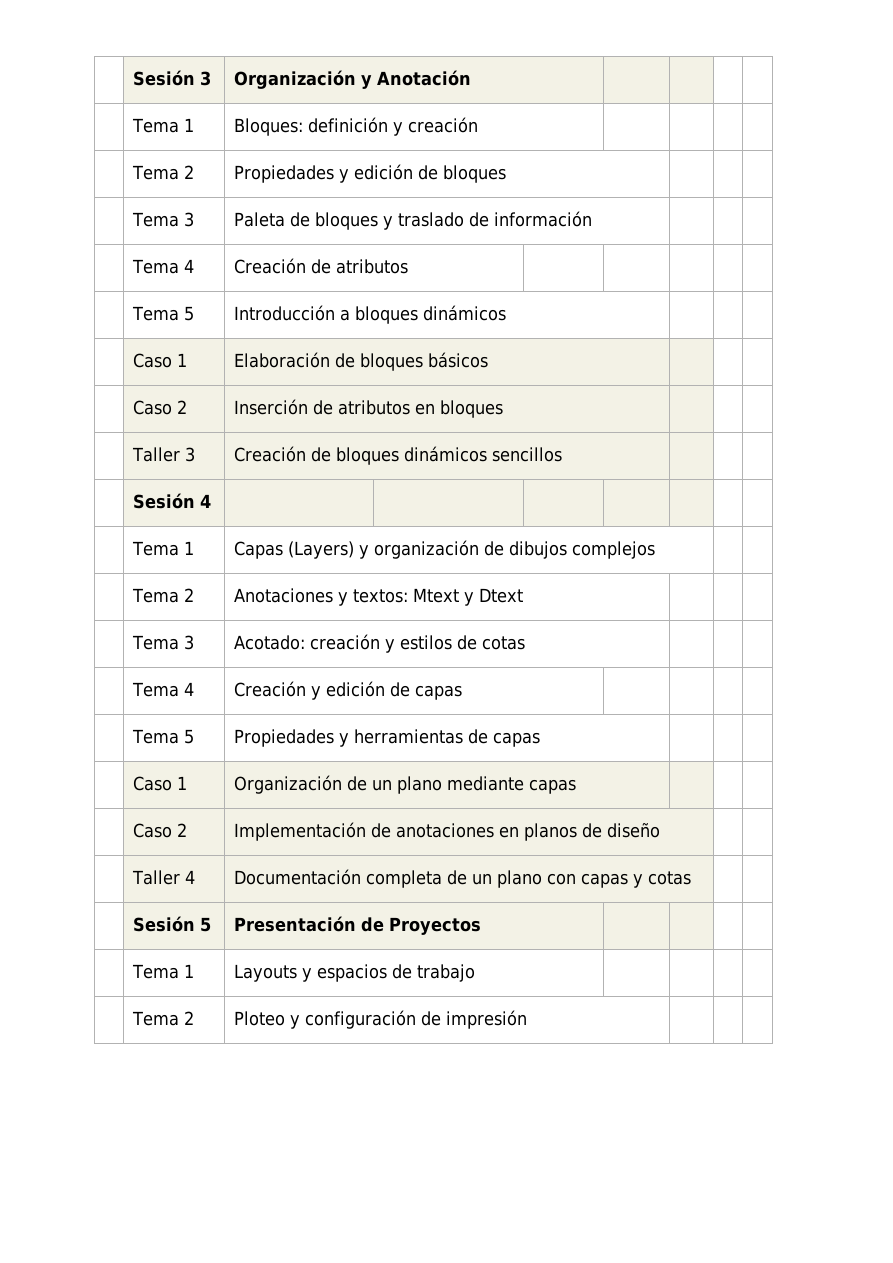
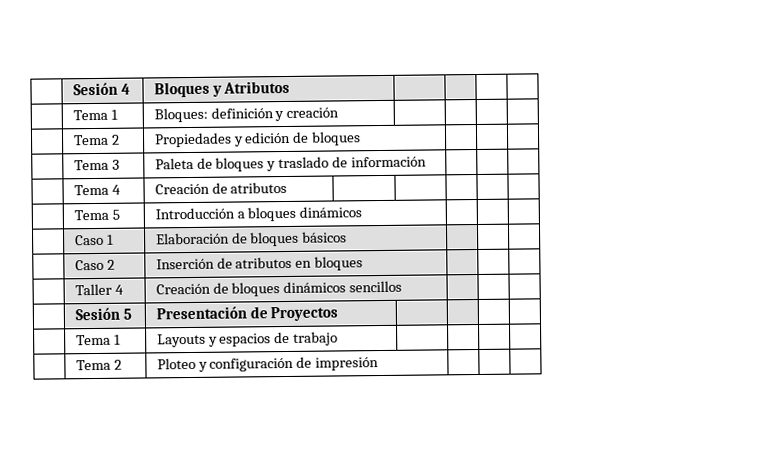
- | Sesión 3 | Organización y Anotación | | | |
+ | Sesión 4 | Bloques y Atributos | | | |
- | Taller 3 | Creación de bloques dinámicos sencillos | | |
+ | Taller 4 | Creación de bloques dinámicos sencillos | | |
- | Sesión 4 | | | | | | |
- | Tema 1 | Capas (Layers) y organización de dibujos complejos | |
- | Tema 2 | Anotaciones y textos: Mtext y Dtext | | |
- | Tema 3 | Acotado: creación y estilos de cotas | | |
- | Tema 4 | Creación y edición de capas | | | |
- | Tema 5 | Propiedades y herramientas de capas | | |
- | Caso 1 | Organización de un plano mediante capas | | |
- | Caso 2 | Implementación de anotaciones en planos de diseño | |
- | Taller 4 | Documentación completa de un plano con capas y cotas | |

